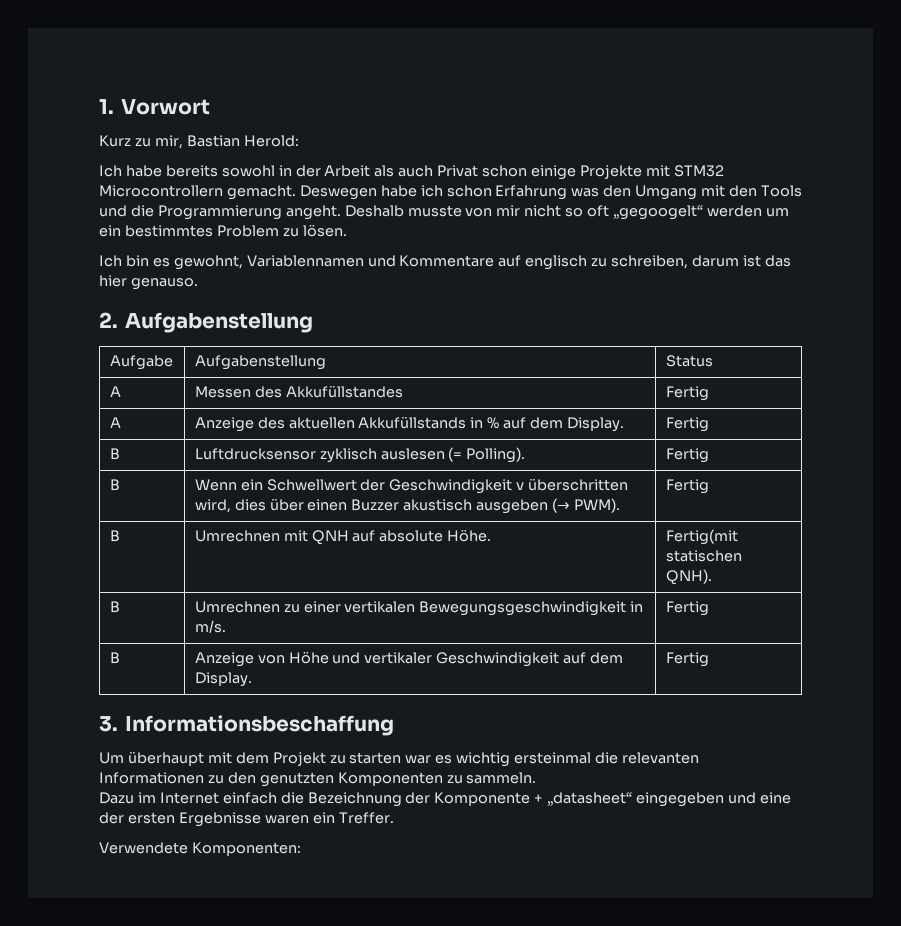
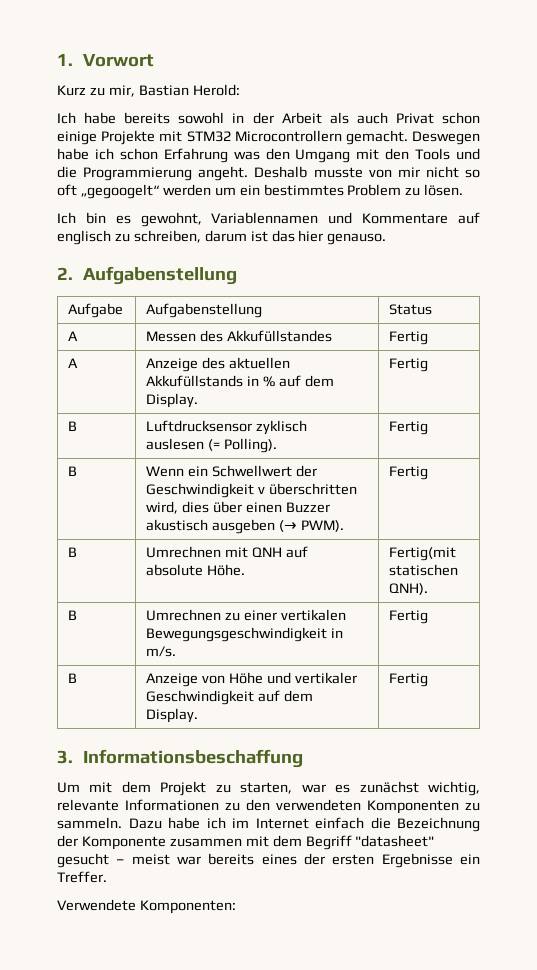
- Um überhaupt mit dem Projekt zu starten war es wichtig ersteinmal die relevanten Informationen zu den genutzten Komponenten zu sammeln.
- Dazu im Internet einfach die Bezeichnung der Komponente + „datasheet“ eingegeben und eine der ersten Ergebnisse waren ein Treffer.
+ Um mit dem Projekt zu starten, war es zunächst wichtig, relevante Informationen zu den verwendeten Komponenten zu sammeln. Dazu habe ich im Internet einfach die Bezeichnung der Komponente zusammen mit dem Begriff "datasheet" gesucht – meist war bereits eines der ersten Ergebnisse ein Treffer.

